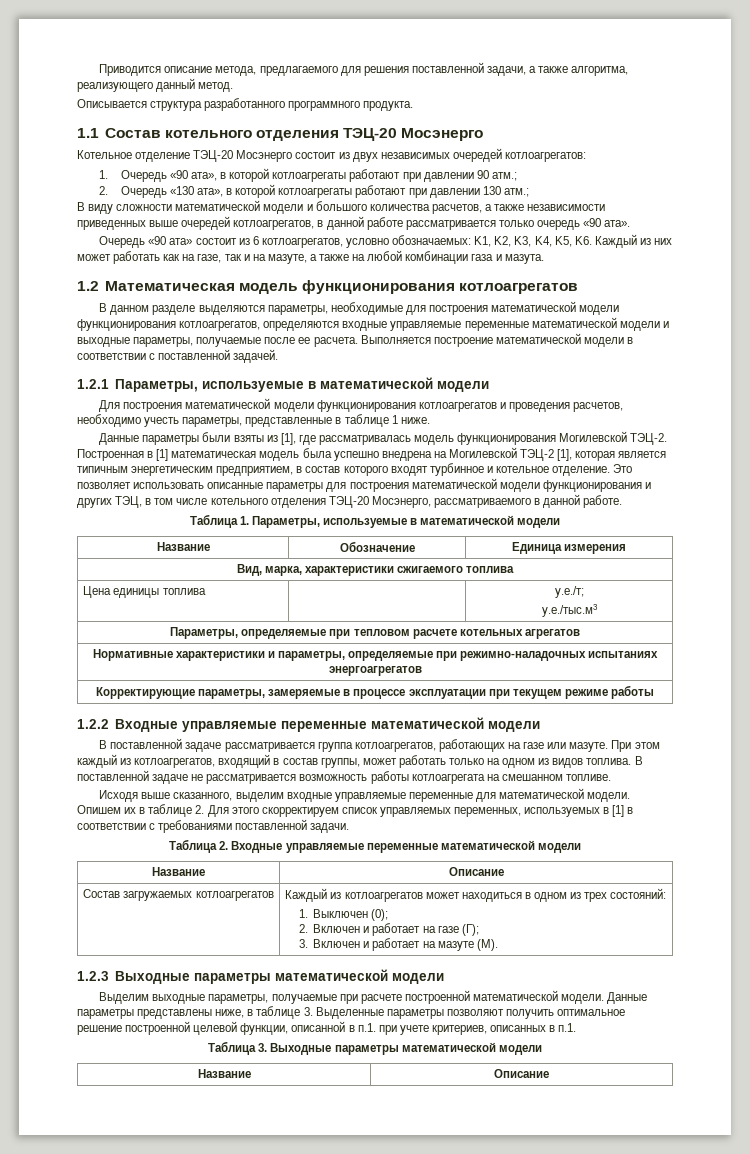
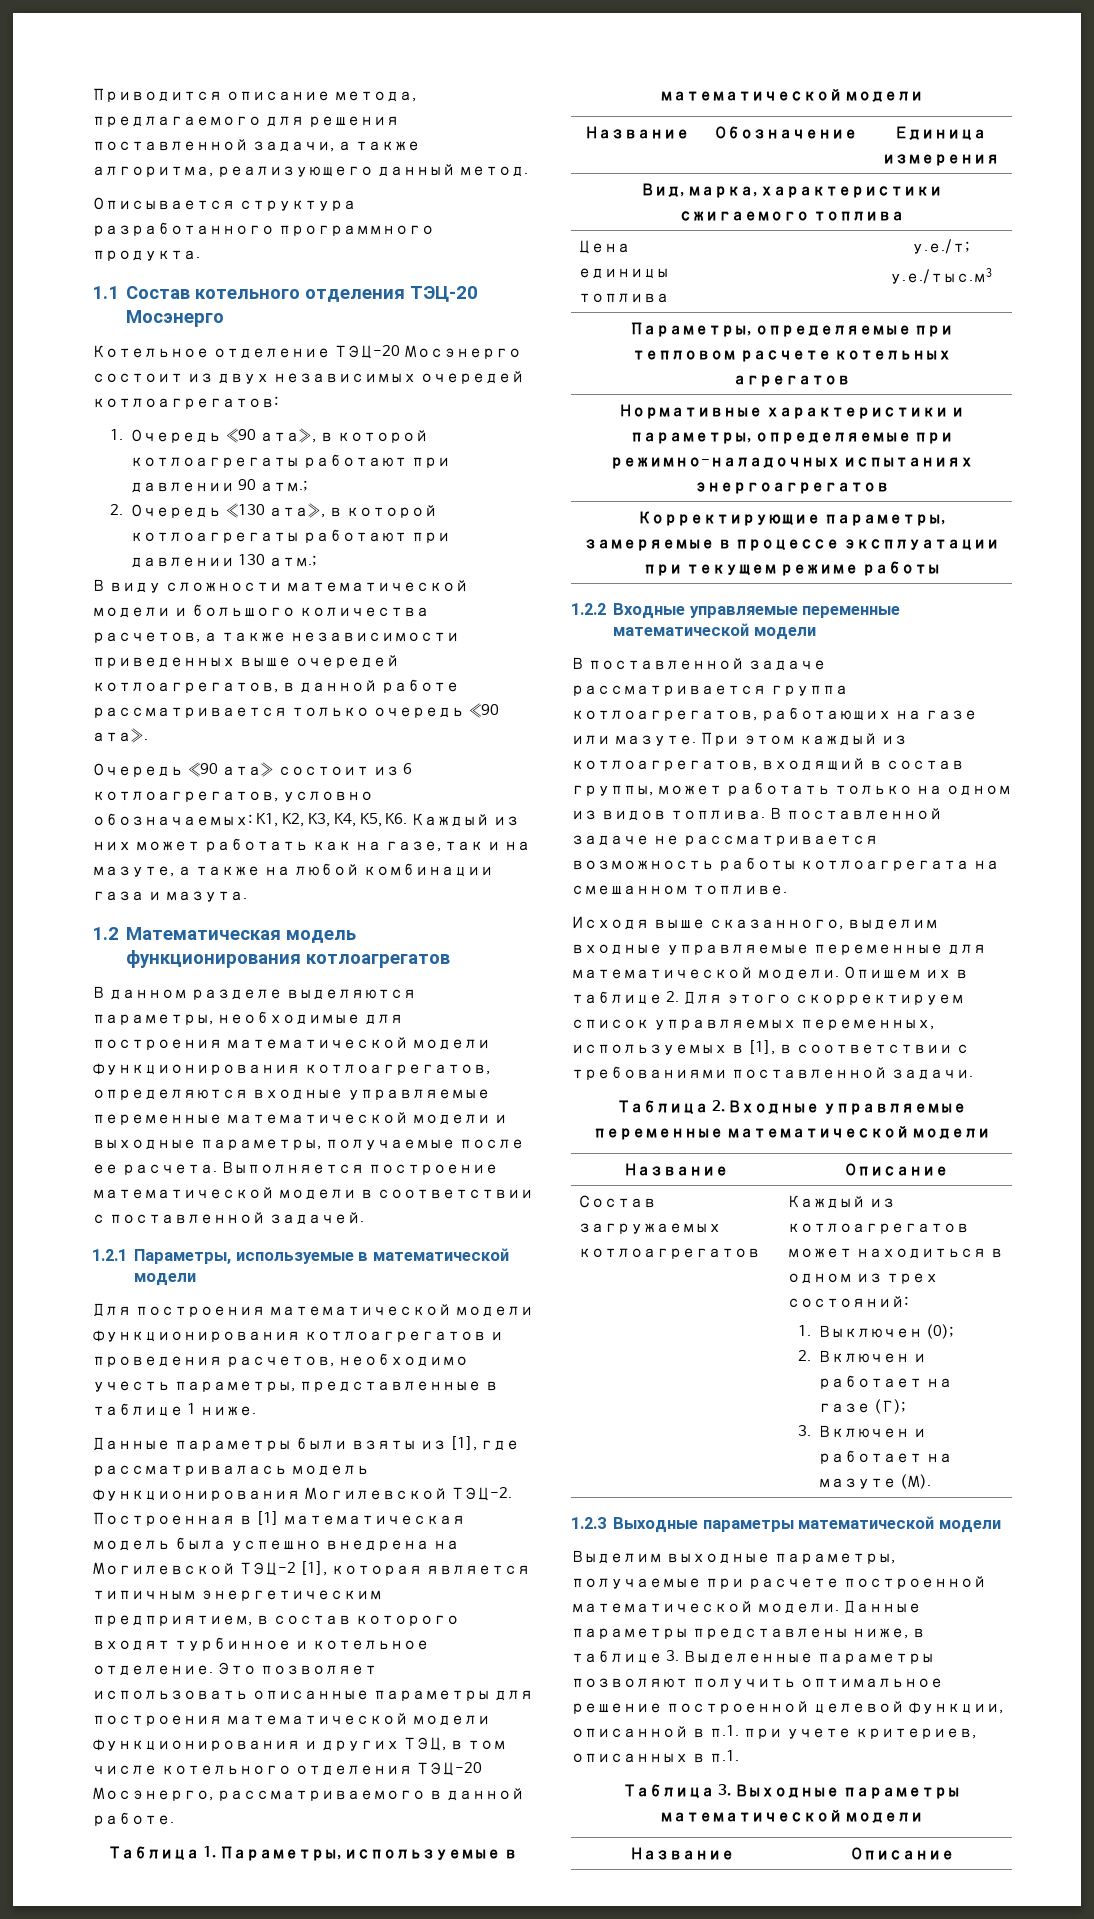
- Опишем их в таблице 2. Для этого скорректируем список управляемых переменных, используемых в [1] в соответствии с требованиями поставленной задачи.
+ Опишем их в таблице 2. Для этого скорректируем список управляемых переменных, используемых в [1], в соответствии с требованиями поставленной задачи.

